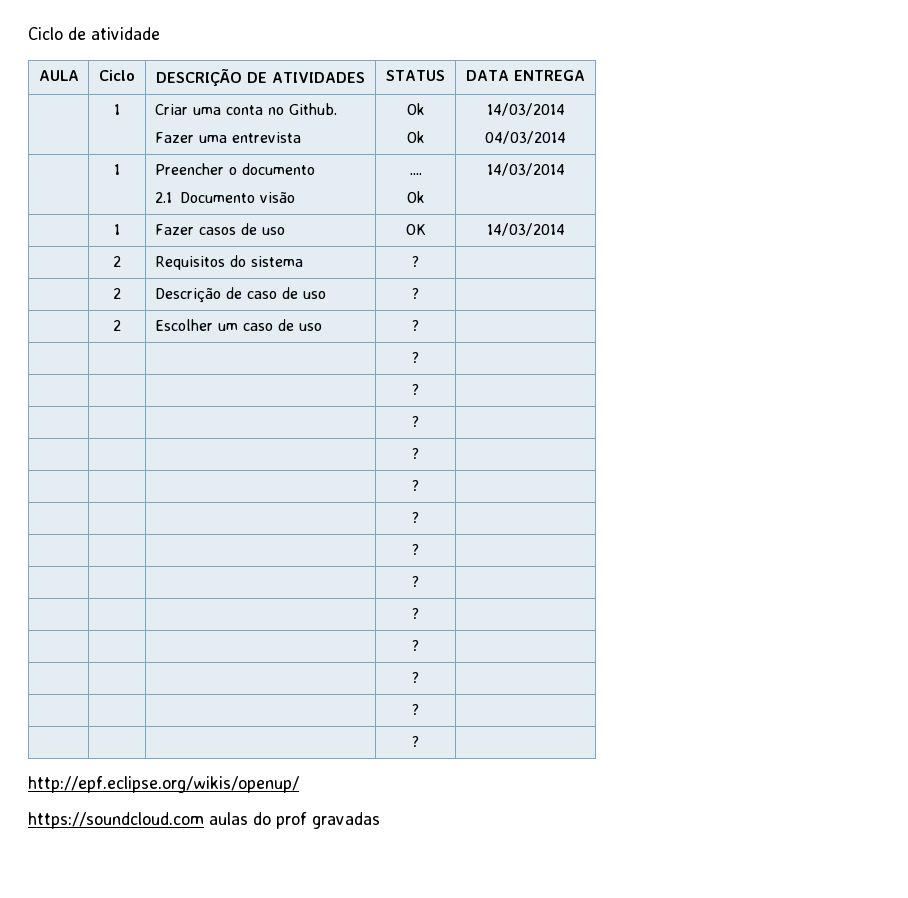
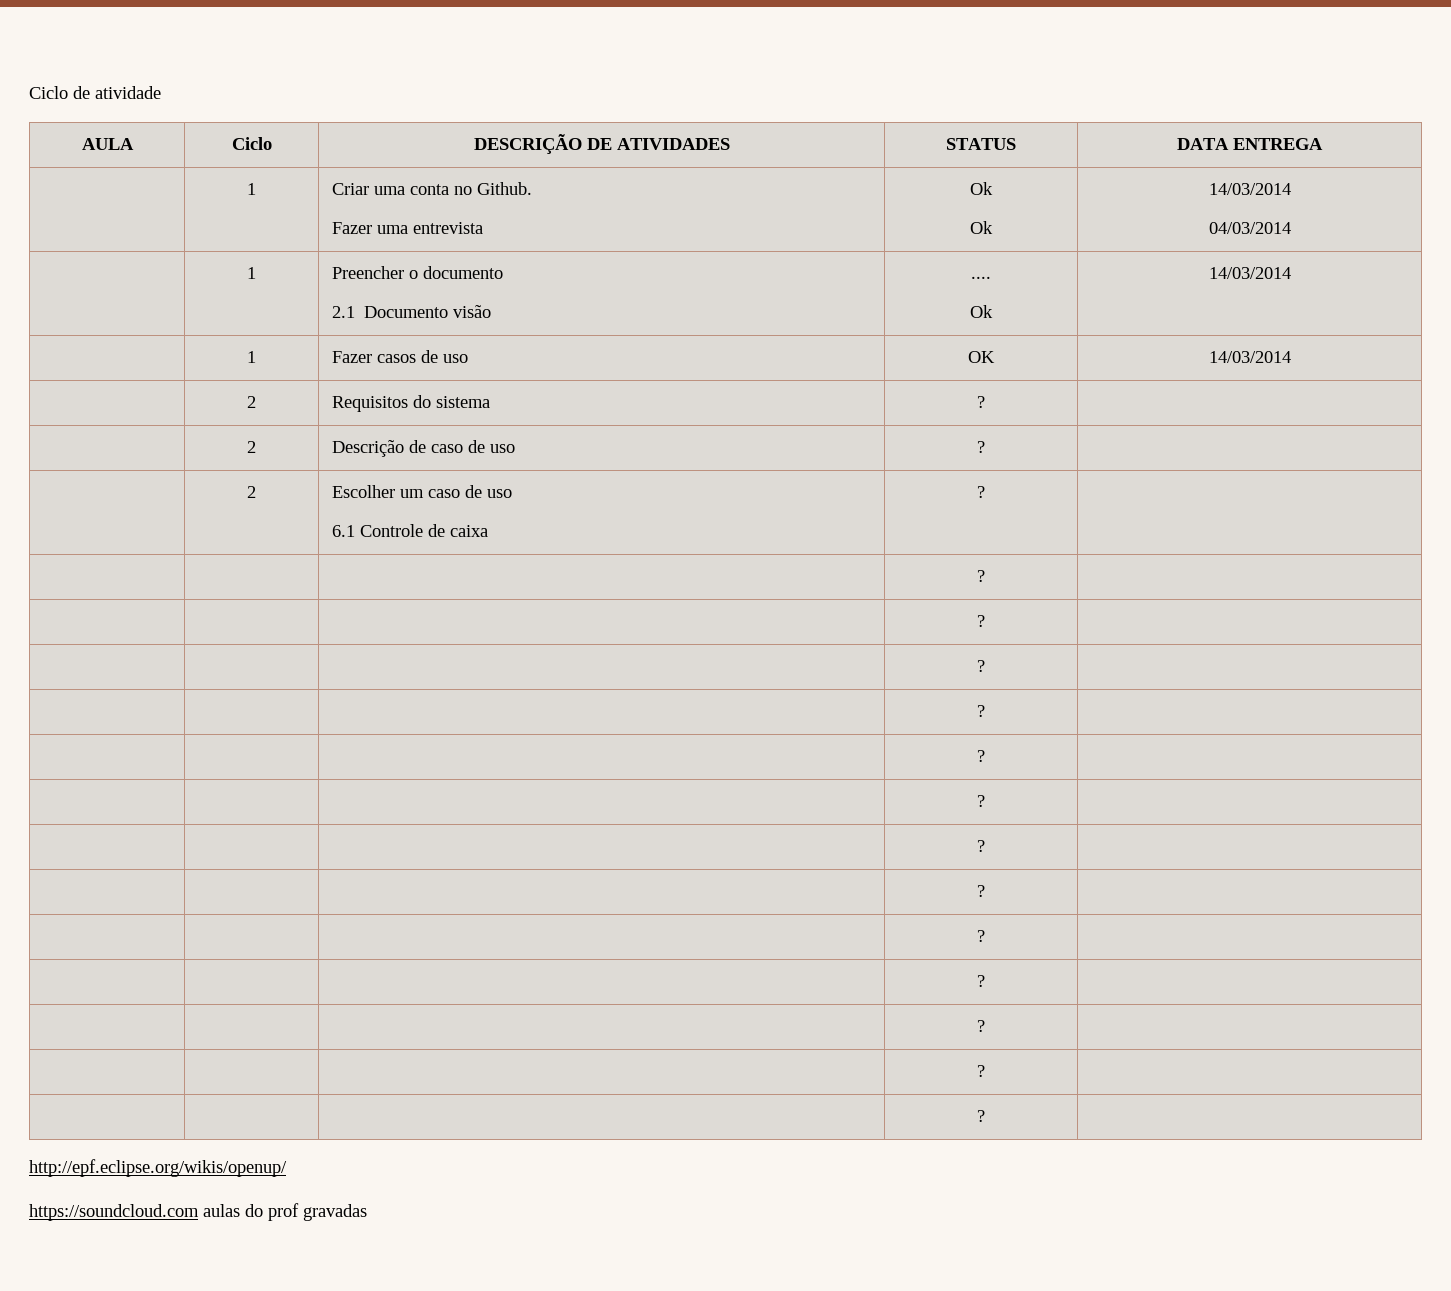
- | 2 | Escolher um caso de uso | ? |
+ | 2 | Escolher um caso de uso
+ 6.1 Controle de caixa | ? |

